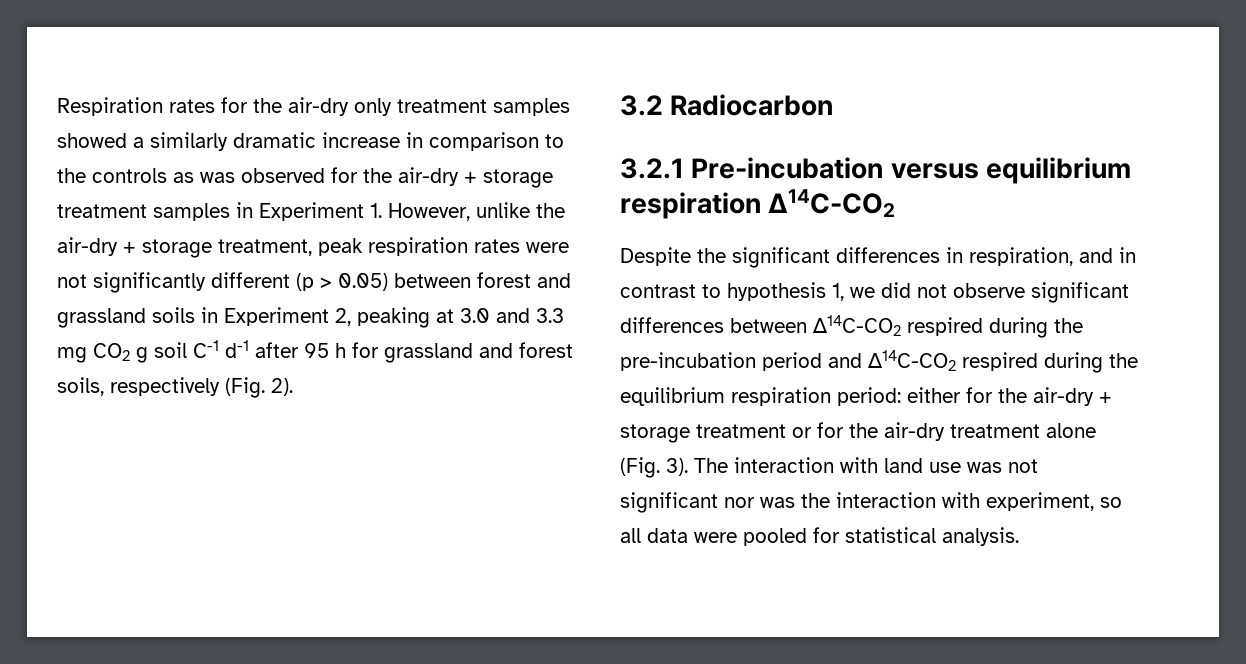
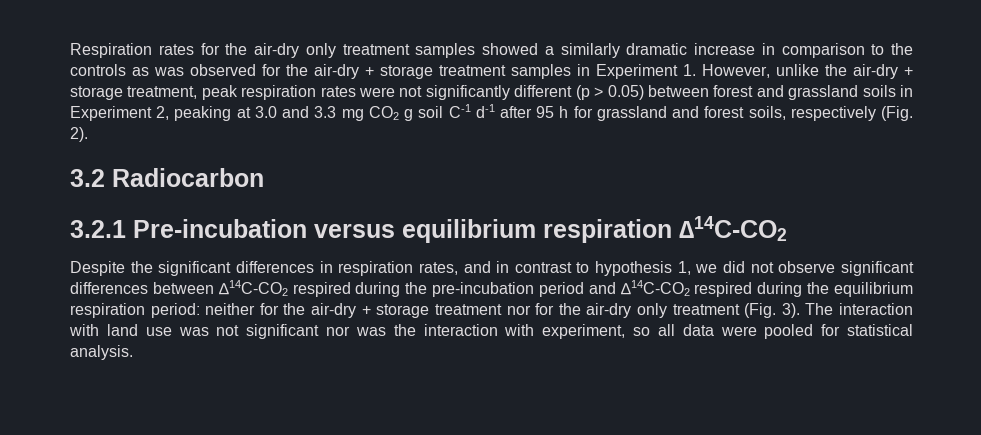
- Despite the significant differences in respiration, and in contrast to hypothesis 1, we did not observe significant differences between ∆14C-CO2 respired during the pre-incubation period and ∆14C-CO2 respired during the equilibrium respiration period: either for the air-dry + storage treatment or for the air-dry treatment alone (Fig. 3).
+ Despite the significant differences in respiration rates, and in contrast to hypothesis 1, we did not observe significant differences between ∆14C-CO2 respired during the pre-incubation period and ∆14C-CO2 respired during the equilibrium respiration period: neither for the air-dry + storage treatment nor for the air-dry only treatment (Fig. 3).

